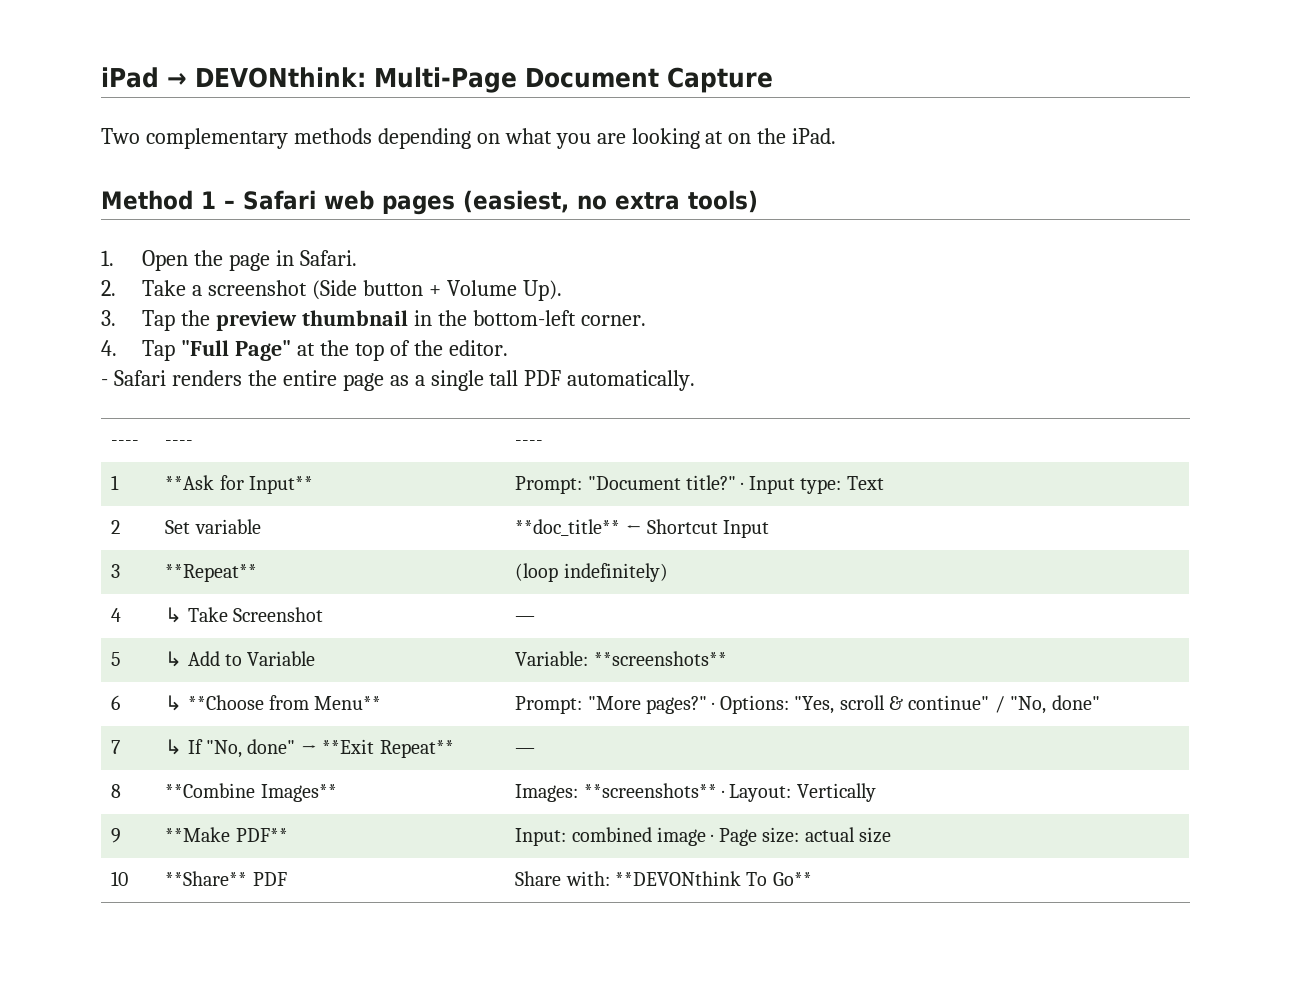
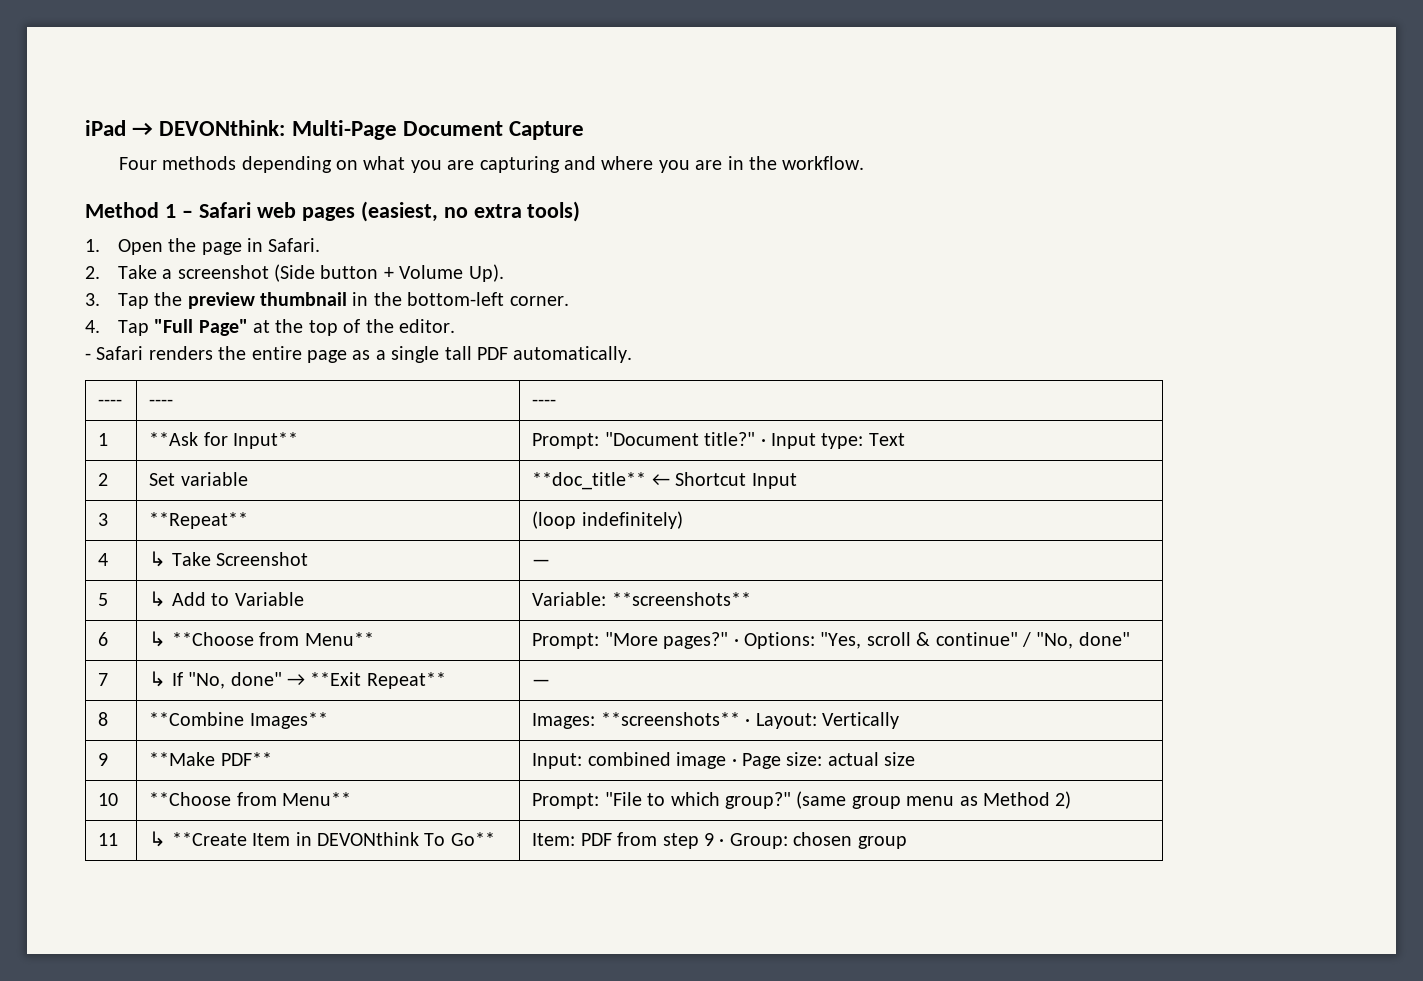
- Two complementary methods depending on what you are looking at on the iPad.
+ Four methods depending on what you are capturing and where you are in the workflow.
- 10 | **Share** PDF | Share with: **DEVONthink To Go**
+ 10 | **Choose from Menu** | Prompt: "File to which group?" (same group menu as Method 2)
+ 11 | ↳ **Create Item in DEVONthink To Go** | Item: PDF from step 9 · Group: chosen group

